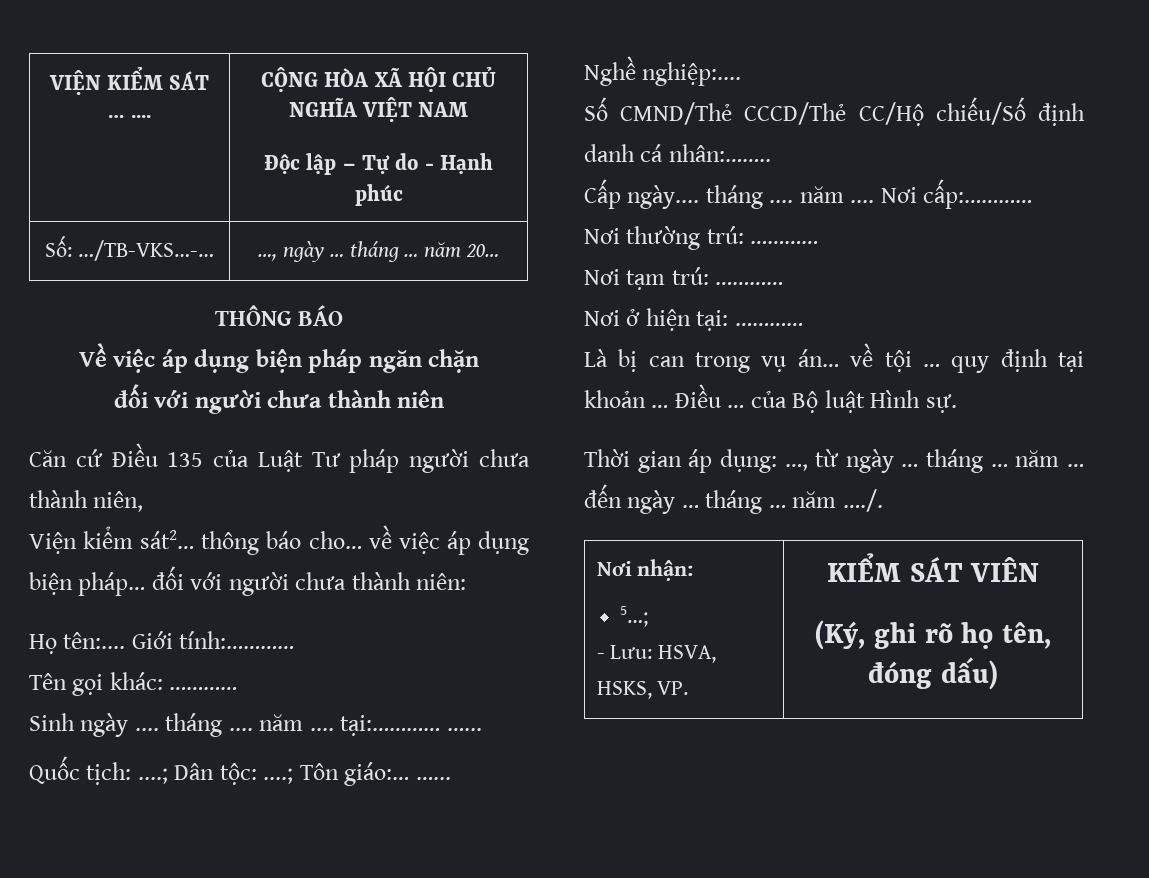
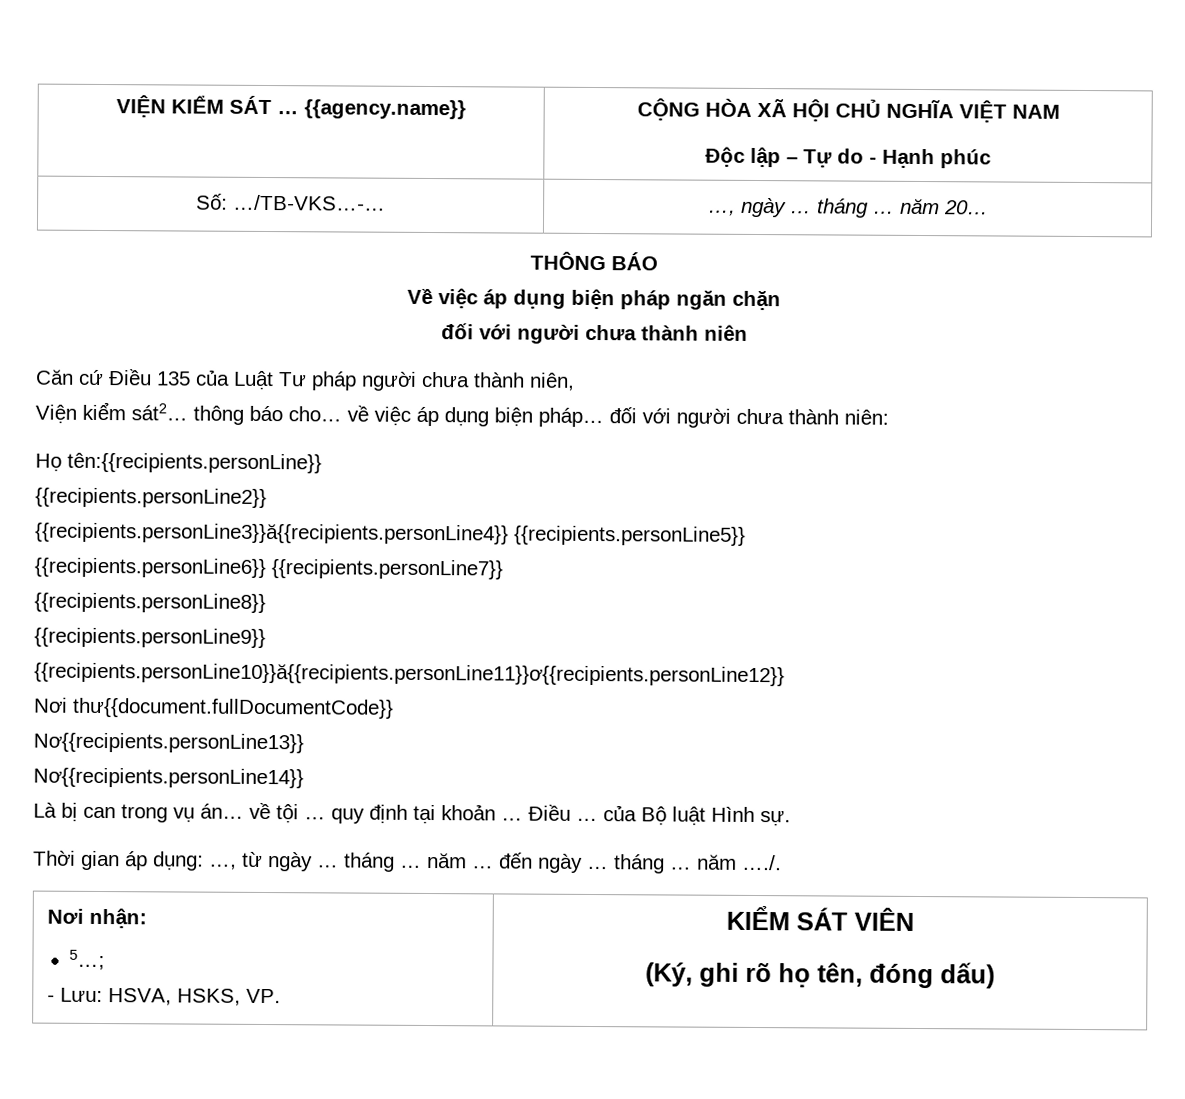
- VIỆN KIỂM SÁT … .... | CỘNG HÒA XÃ HỘI CHỦ NGHĨA VIỆT NAM
+ VIỆN KIỂM SÁT … {{agency.name}} | CỘNG HÒA XÃ HỘI CHỦ NGHĨA VIỆT NAM
- Họ tên:.... Giới tính:…………
- Tên gọi khác: …………
- Sinh ngày .... tháng .... năm .... tại:………… …...
- Quốc tịch: ....; Dân tộc: ....; Tôn giáo:… …...
- Nghề nghiệp:....
- Số CMND/Thẻ CCCD/Thẻ CC/Hộ chiếu/Số định danh cá nhân:……..
- Cấp ngày.... tháng .... năm .... Nơi cấp:…………
- Nơi thường trú: …………
- Nơi tạm trú: …………
- Nơi ở hiện tại: …………
+ Họ tên:{{recipients.personLine}}
+ {{recipients.personLine2}}
+ {{recipients.personLine3}}ă{{recipients.personLine4}} {{recipients.personLine5}}
+ {{recipients.personLine6}} {{recipients.personLine7}}
+ {{recipients.personLine8}}
+ {{recipients.personLine9}}
+ {{recipients.personLine10}}ă{{recipients.personLine11}}ơ{{recipients.personLine12}}
+ Nơi thư{{document.fullDocumentCode}}
+ Nơ{{recipients.personLine13}}
+ Nơ{{recipients.personLine14}}

